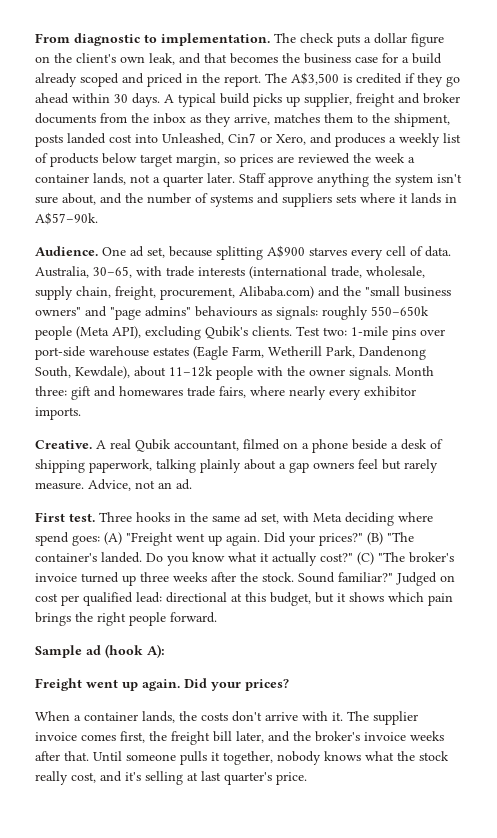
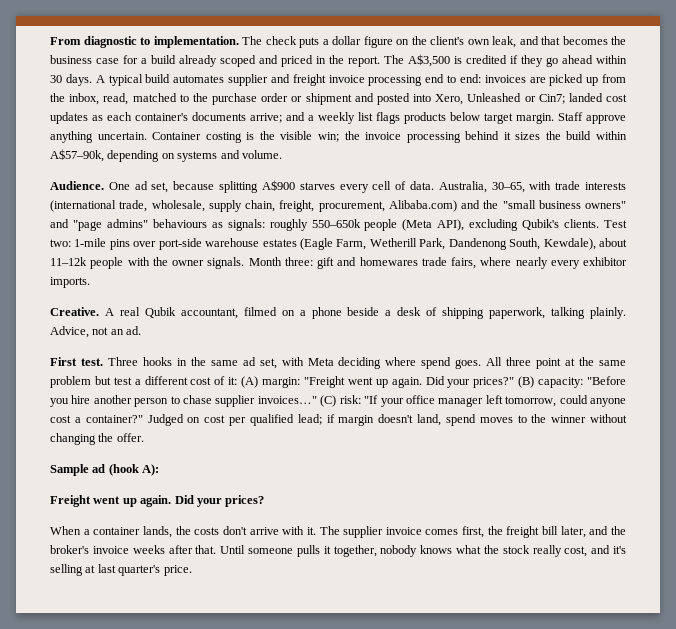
- A typical build picks up supplier, freight and broker documents from the inbox as they arrive, matches them to the shipment, posts landed cost into Unleashed, Cin7 or Xero, and produces a weekly list of products below target margin, so prices are reviewed the week a container lands, not a quarter later. Staff approve anything the system isn't sure about, and the number of systems and suppliers sets where it lands in A$57–90k.
+ A typical build automates supplier and freight invoice processing end to end: invoices are picked up from the inbox, read, matched to the purchase order or shipment and posted into Xero, Unleashed or Cin7; landed cost updates as each container's documents arrive; and a weekly list flags products below target margin. Staff approve anything uncertain. Container costing is the visible win; the invoice processing behind it sizes the build within A$57–90k, depending on systems and volume.
- A real Qubik accountant, filmed on a phone beside a desk of shipping paperwork, talking plainly about a gap owners feel but rarely measure.
+ A real Qubik accountant, filmed on a phone beside a desk of shipping paperwork, talking plainly.
- Three hooks in the same ad set, with Meta deciding where spend goes: (A) "Freight went up again.
+ Three hooks in the same ad set, with Meta deciding where spend goes. All three point at the same problem but test a different cost of it: (A) margin: "Freight went up again.
- (B) "The container's landed. Do you know what it actually cost?" (C) "The broker's invoice turned up three weeks after the stock. Sound familiar?"
+ (B) capacity: "Before you hire another person to chase supplier invoices…" (C) risk: "If your office manager left tomorrow, could anyone cost a container?"
- Judged on cost per qualified lead: directional at this budget, but it shows which pain brings the right people forward.
+ Judged on cost per qualified lead; if margin doesn't land, spend moves to the winner without changing the offer.

